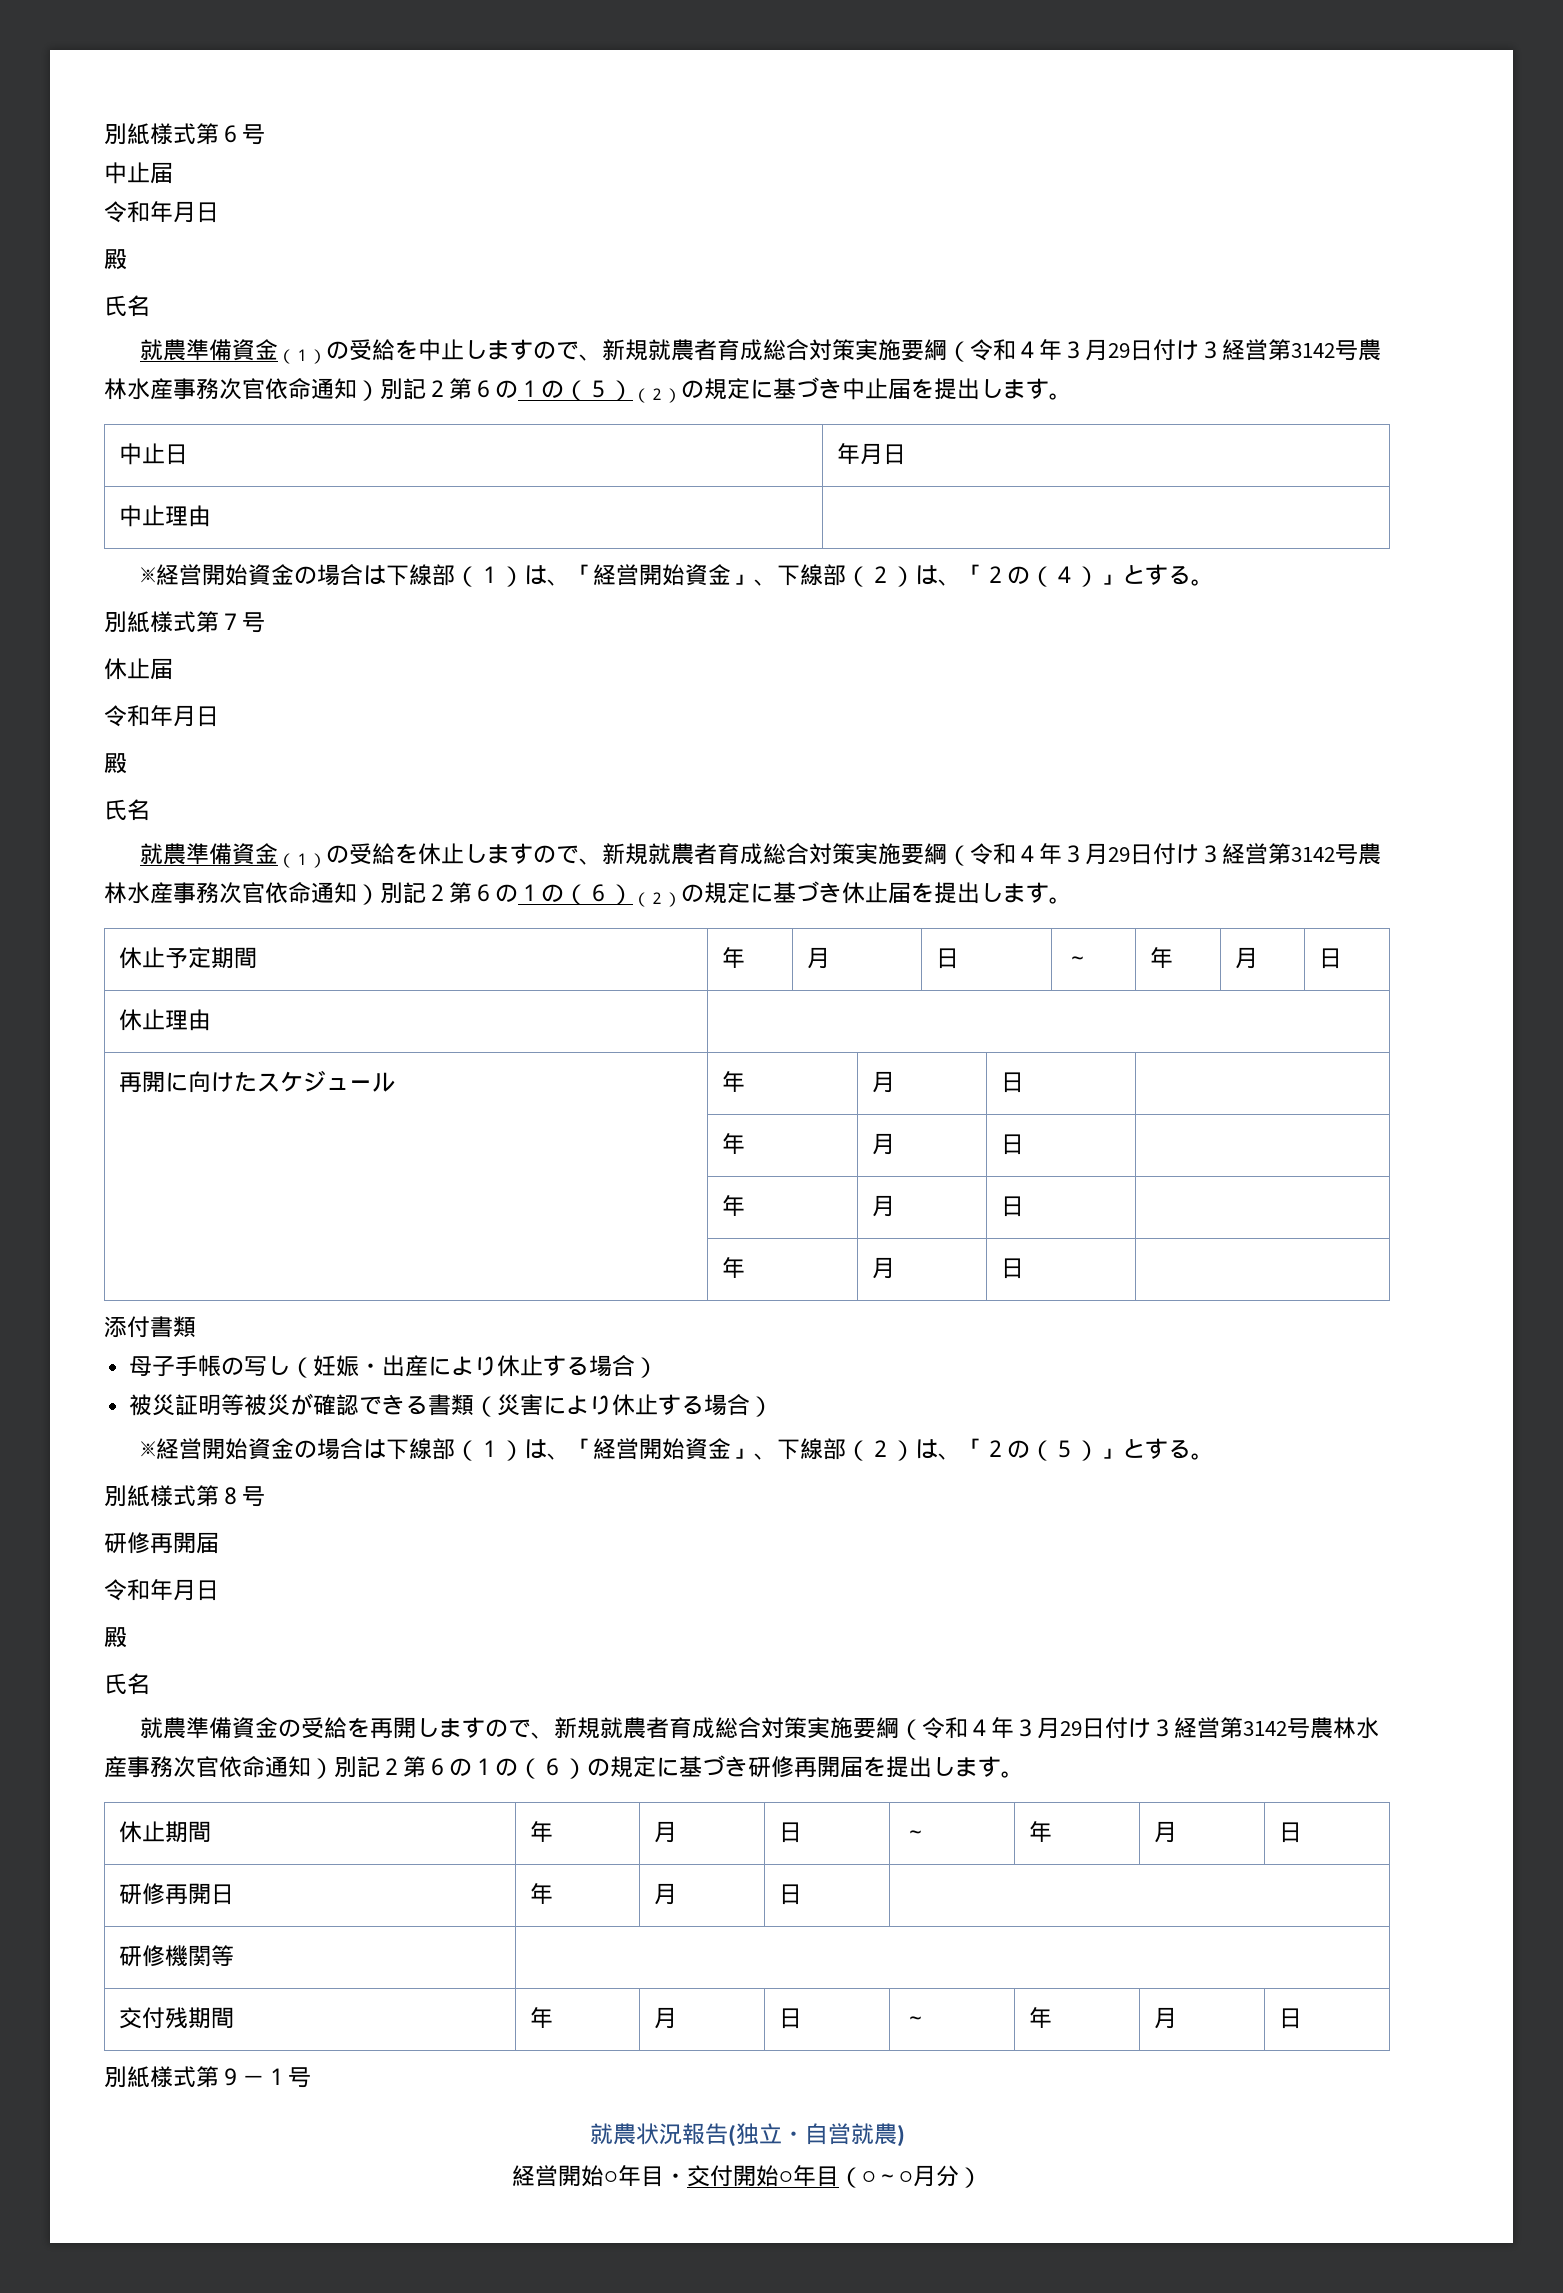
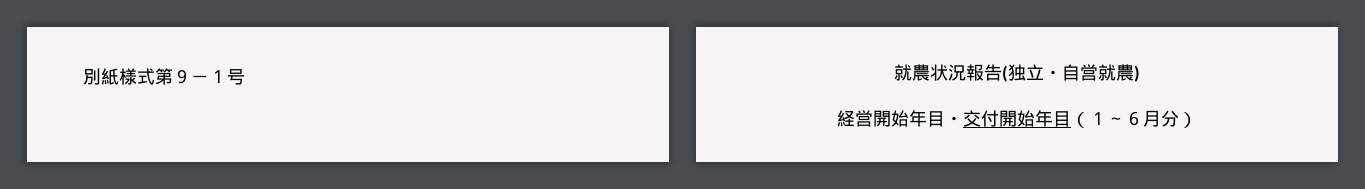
- 別紙様式第６号
- 中止届
- 令和年月日
- 殿
- 氏名
- 就農準備資金（１）の受給を中止しますので、新規就農者育成総合対策実施要綱（令和４年３月29日付け３経営第3142号農林水産事務次官依命通知）別記２第６の１の（５）（２）の規定に基づき中止届を提出します。
- 中止日 | 年月日
- 中止理由 |
- ※経営開始資金の場合は下線部（１）は、「経営開始資金」、下線部（２）は、「２の（４）」とする。
- 別紙様式第７号
- 休止届
- 令和年月日
- 殿
- 氏名
- 就農準備資金（１）の受給を休止しますので、新規就農者育成総合対策実施要綱（令和４年３月29日付け３経営第3142号農林水産事務次官依命通知）別記２第６の１の（６）（２）の規定に基づき休止届を提出します。
- 休止予定期間 | 年 | 月 | 日 | ～ | 年 | 月 | 日
- 休止理由 |
- 再開に向けたスケジュール | 年 | 月 | 日 |
- | 年 | 月 | 日 |
- | 年 | 月 | 日 |
- | 年 | 月 | 日 |
- 添付書類
- 母子手帳の写し（妊娠・出産により休止する場合）
- 被災証明等被災が確認できる書類（災害により休止する場合）
- ※経営開始資金の場合は下線部（１）は、「経営開始資金」、下線部（２）は、「２の（５）」とする。
- 別紙様式第８号
- 研修再開届
- 令和年月日
- 殿
- 氏名
- 就農準備資金の受給を再開しますので、新規就農者育成総合対策実施要綱（令和４年３月29日付け３経営第3142号農林水産事務次官依命通知）別記２第６の１の（６）の規定に基づき研修再開届を提出します。
- 休止期間 | 年 | 月 | 日 | ～ | 年 | 月 | 日
- 研修再開日 | 年 | 月 | 日 |
- 研修機関等 |
- 交付残期間 | 年 | 月 | 日 | ～ | 年 | 月 | 日
- 経営開始○年目・交付開始○年目（○～○月分）
+ 経営開始年目・交付開始年目（１～６月分）

